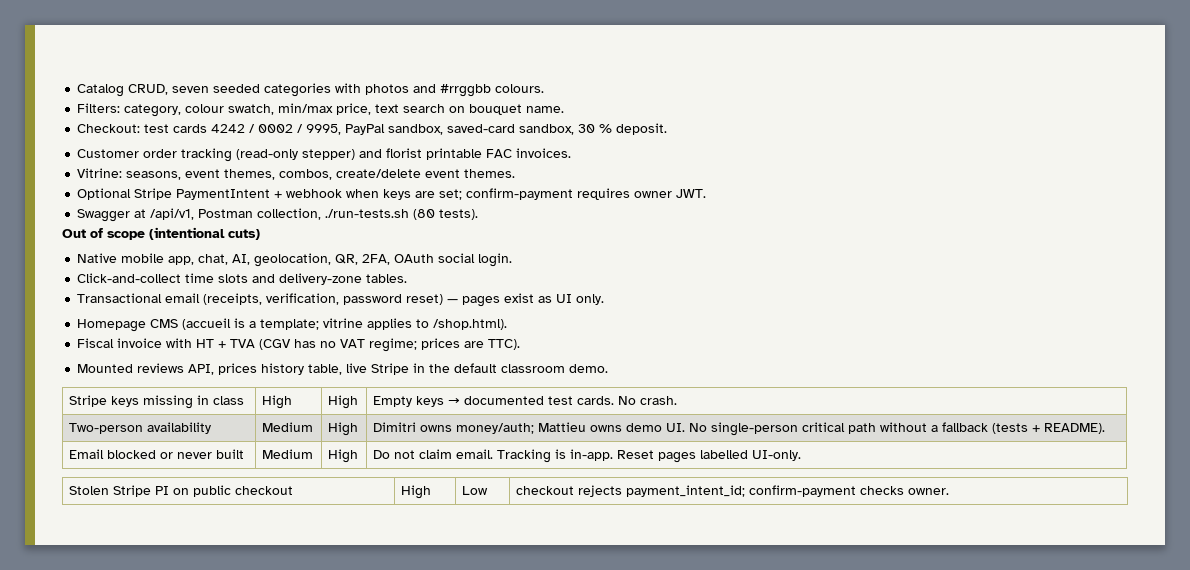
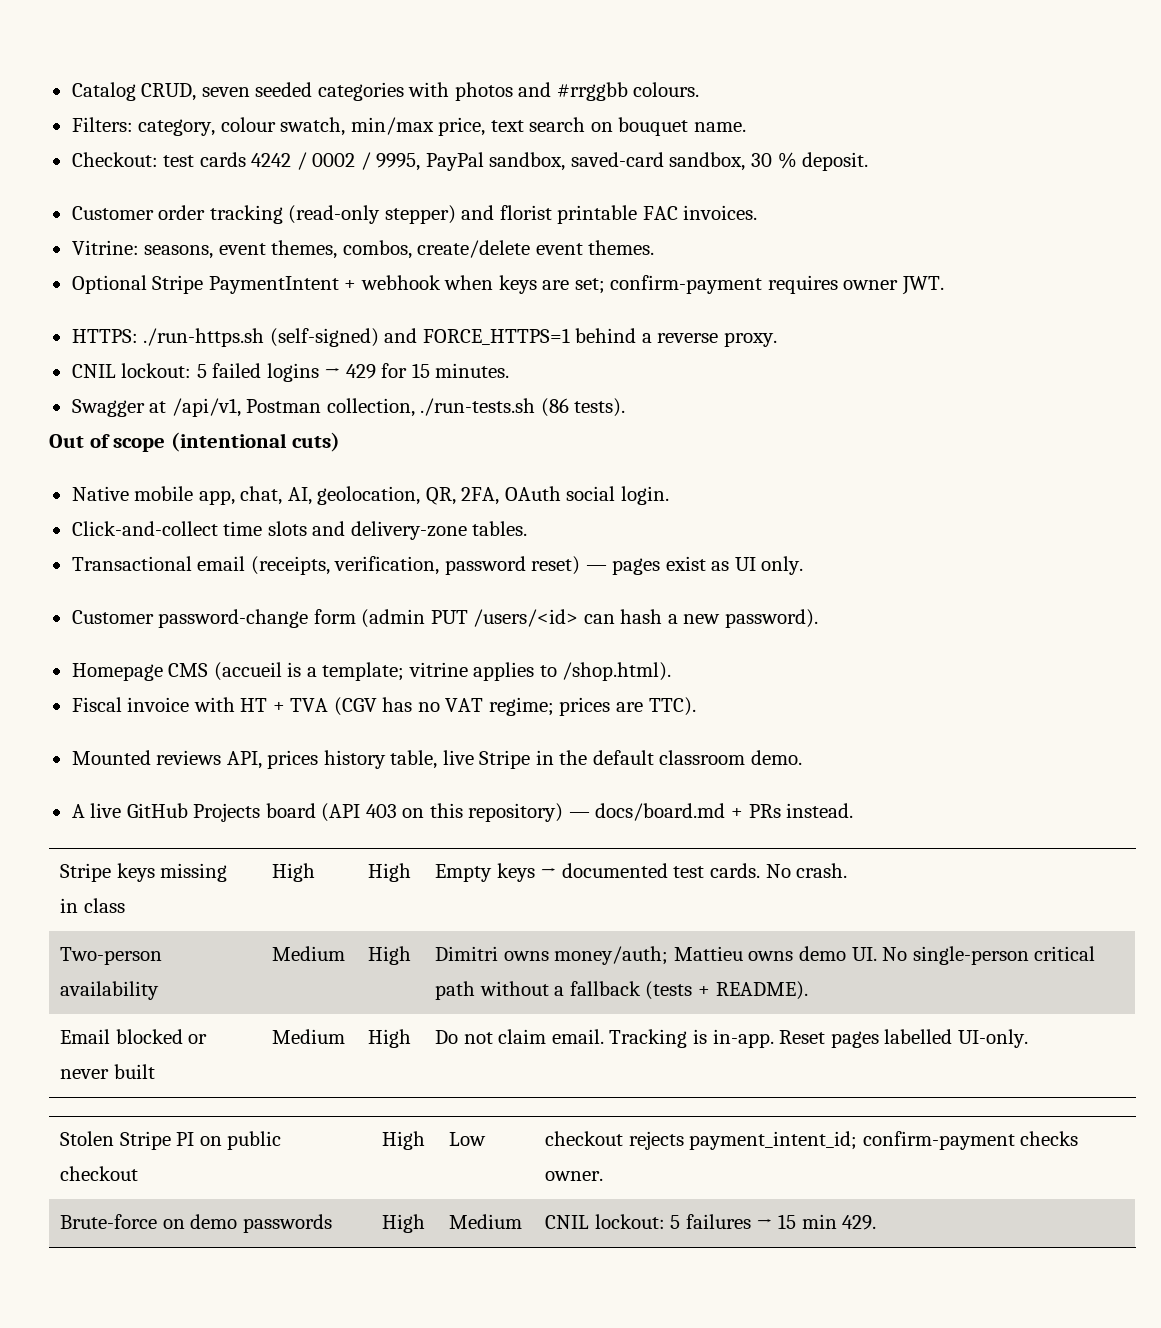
+ HTTPS: ./run-https.sh (self-signed) and FORCE_HTTPS=1 behind a reverse proxy.
+ CNIL lockout: 5 failed logins → 429 for 15 minutes.
- Swagger at /api/v1, Postman collection, ./run-tests.sh (80 tests).
+ Swagger at /api/v1, Postman collection, ./run-tests.sh (86 tests).
+ Customer password-change form (admin PUT /users/<id> can hash a new password).
+ A live GitHub Projects board (API 403 on this repository) — docs/board.md + PRs instead.
+ Brute-force on demo passwords | High | Medium | CNIL lockout: 5 failures → 15 min 429.

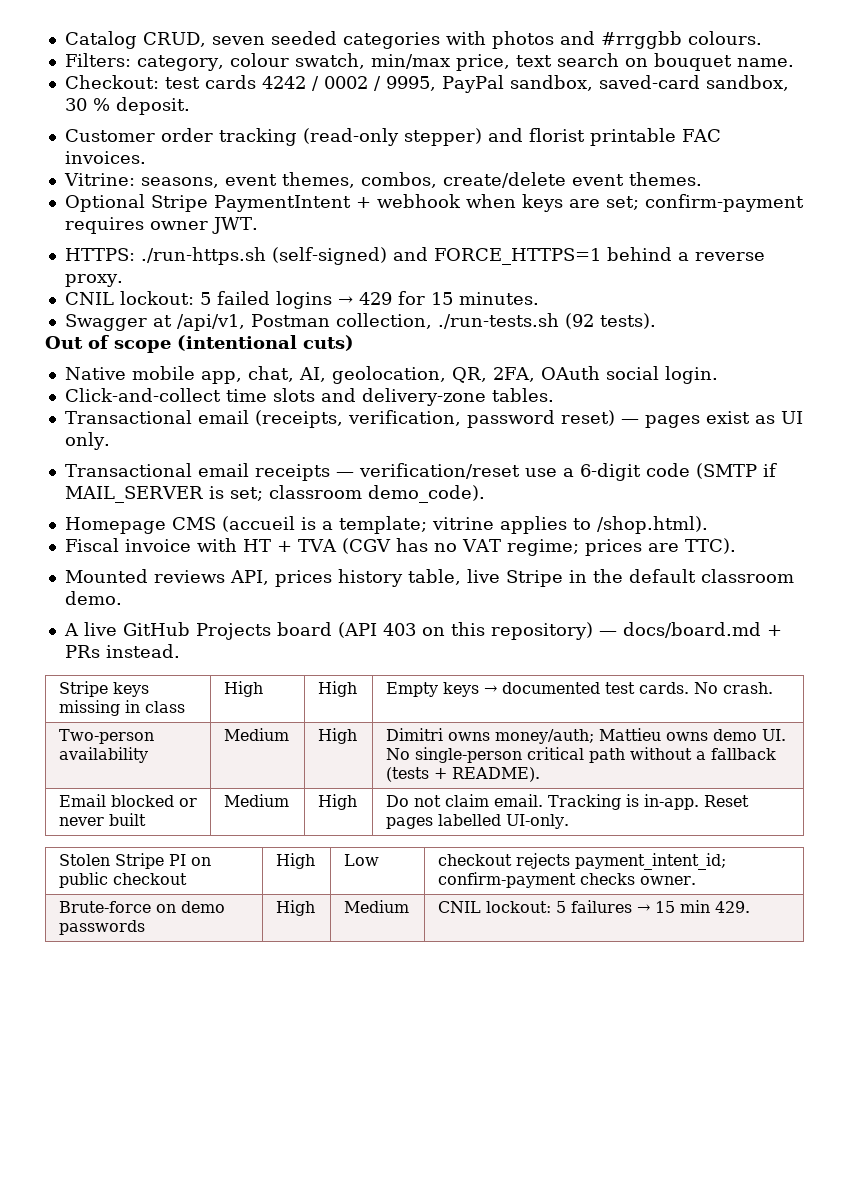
- Swagger at /api/v1, Postman collection, ./run-tests.sh (86 tests).
+ Swagger at /api/v1, Postman collection, ./run-tests.sh (92 tests).
- Customer password-change form (admin PUT /users/<id> can hash a new password).
+ Transactional email receipts — verification/reset use a 6-digit code (SMTP if MAIL_SERVER is set; classroom demo_code).

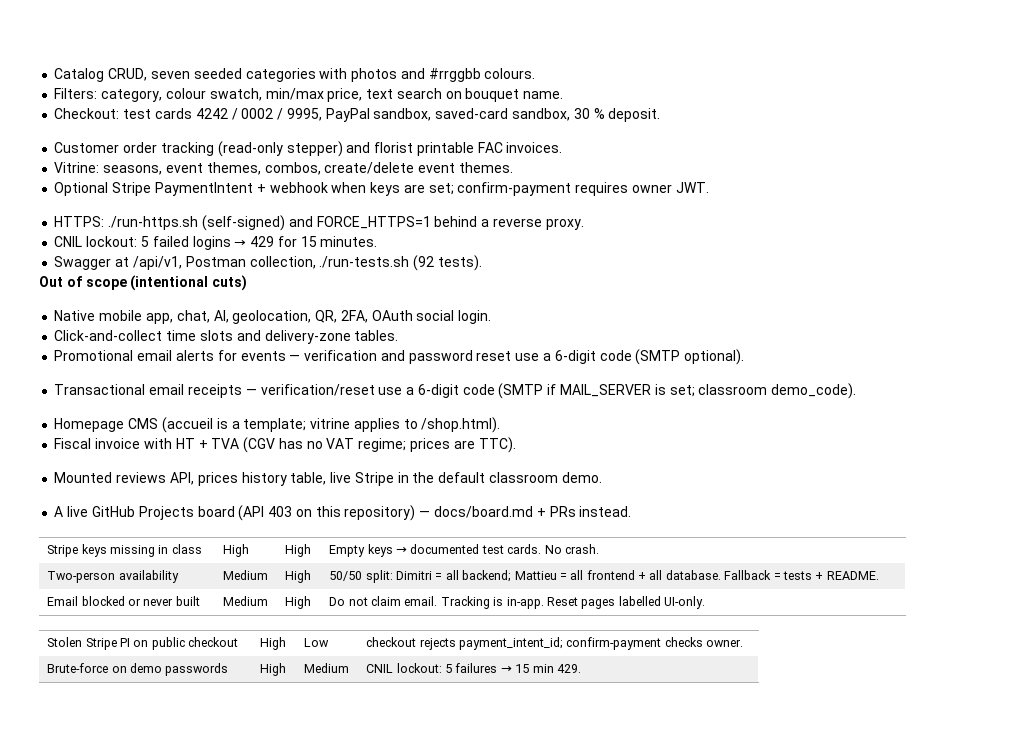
- Transactional email (receipts, verification, password reset) — pages exist as UI only.
+ Promotional email alerts for events — verification and password reset use a 6-digit code (SMTP optional).
- Two-person availability | Medium | High | Dimitri owns money/auth; Mattieu owns demo UI. No single-person critical path without a fallback (tests + README).
+ Two-person availability | Medium | High | 50/50 split: Dimitri = all backend; Mattieu = all frontend + all database. Fallback = tests + README.

